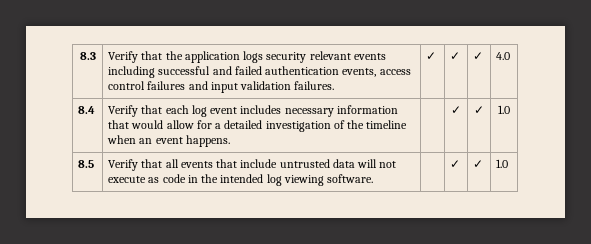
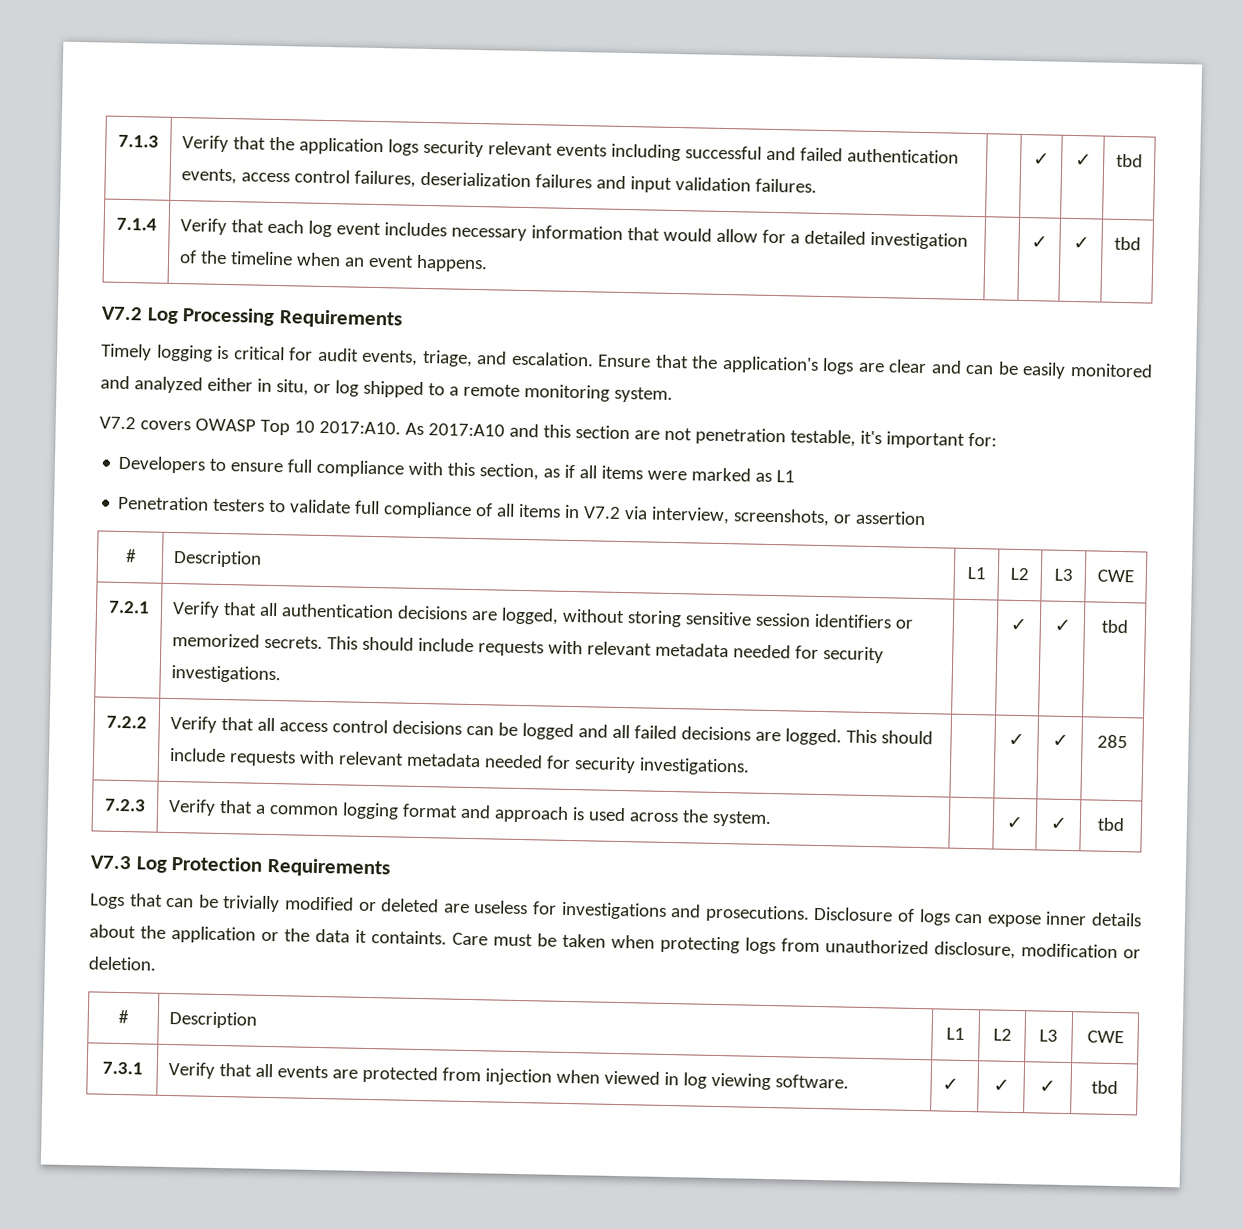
- 8.3 | Verify that the application logs security relevant events including successful and failed authentication events, access control failures and input validation failures. | ✓ | ✓ | ✓ | 4.0
- 8.4 | Verify that each log event includes necessary information that would allow for a detailed investigation of the timeline when an event happens. | | ✓ | ✓ | 1.0
- 8.5 | Verify that all events that include untrusted data will not execute as code in the intended log viewing software. | | ✓ | ✓ | 1.0
+ 7.1.3 | Verify that the application logs security relevant events including successful and failed authentication events, access control failures, deserialization failures and input validation failures. | | ✓ | ✓ | tbd
+ 7.1.4 | Verify that each log event includes necessary information that would allow for a detailed investigation of the timeline when an event happens. | | ✓ | ✓ | tbd
+ V7.2 Log Processing Requirements
+ Timely logging is critical for audit events, triage, and escalation. Ensure that the application's logs are clear and can be easily monitored and analyzed either in situ, or log shipped to a remote monitoring system.
+ V7.2 covers OWASP Top 10 2017:A10. As 2017:A10 and this section are not penetration testable, it's important for:
+ Developers to ensure full compliance with this section, as if all items were marked as L1
+ Penetration testers to validate full compliance of all items in V7.2 via interview, screenshots, or assertion
+ # | Description | L1 | L2 | L3 | CWE
+ 7.2.1 | Verify that all authentication decisions are logged, without storing sensitive session identifiers or memorized secrets. This should include requests with relevant metadata needed for security investigations. | | ✓ | ✓ | tbd
+ 7.2.2 | Verify that all access control decisions can be logged and all failed decisions are logged. This should include requests with relevant metadata needed for security investigations. | | ✓ | ✓ | 285
+ 7.2.3 | Verify that a common logging format and approach is used across the system. | | ✓ | ✓ | tbd
+ V7.3 Log Protection Requirements
+ Logs that can be trivially modified or deleted are useless for investigations and prosecutions. Disclosure of logs can expose inner details about the application or the data it containts. Care must be taken when protecting logs from unauthorized disclosure, modification or deletion.
+ # | Description | L1 | L2 | L3 | CWE
+ 7.3.1 | Verify that all events are protected from injection when viewed in log viewing software. | ✓ | ✓ | ✓ | tbd

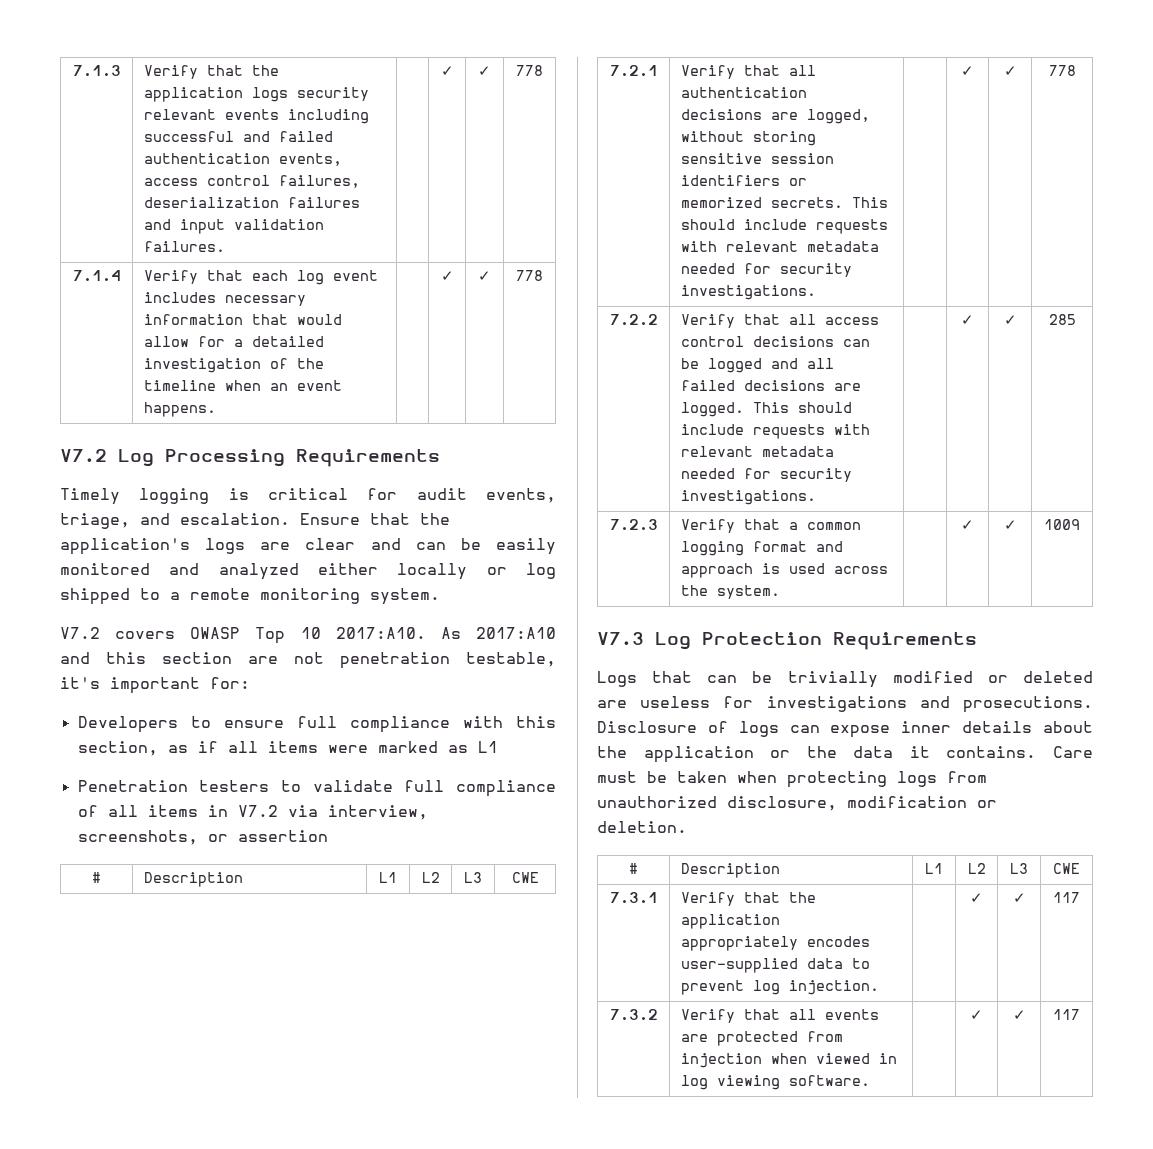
- 7.1.3 | Verify that the application logs security relevant events including successful and failed authentication events, access control failures, deserialization failures and input validation failures. | | ✓ | ✓ | tbd
+ 7.1.3 | Verify that the application logs security relevant events including successful and failed authentication events, access control failures, deserialization failures and input validation failures. | | ✓ | ✓ | 778
- 7.1.4 | Verify that each log event includes necessary information that would allow for a detailed investigation of the timeline when an event happens. | | ✓ | ✓ | tbd
+ 7.1.4 | Verify that each log event includes necessary information that would allow for a detailed investigation of the timeline when an event happens. | | ✓ | ✓ | 778
- Ensure that the application's logs are clear and can be easily monitored and analyzed either in situ, or log shipped to a remote monitoring system.
+ Ensure that the application's logs are clear and can be easily monitored and analyzed either locally or log shipped to a remote monitoring system.
- 7.2.1 | Verify that all authentication decisions are logged, without storing sensitive session identifiers or memorized secrets. This should include requests with relevant metadata needed for security investigations. | | ✓ | ✓ | tbd
+ 7.2.1 | Verify that all authentication decisions are logged, without storing sensitive session identifiers or memorized secrets. This should include requests with relevant metadata needed for security investigations. | | ✓ | ✓ | 778
- 7.2.3 | Verify that a common logging format and approach is used across the system. | | ✓ | ✓ | tbd
+ 7.2.3 | Verify that a common logging format and approach is used across the system. | | ✓ | ✓ | 1009
- Disclosure of logs can expose inner details about the application or the data it containts.
+ Disclosure of logs can expose inner details about the application or the data it contains.
- 7.3.1 | Verify that all events are protected from injection when viewed in log viewing software. | ✓ | ✓ | ✓ | tbd
+ 7.3.1 | Verify that the application appropriately encodes user-supplied data to prevent log injection. | | ✓ | ✓ | 117
+ 7.3.2 | Verify that all events are protected from injection when viewed in log viewing software. | | ✓ | ✓ | 117

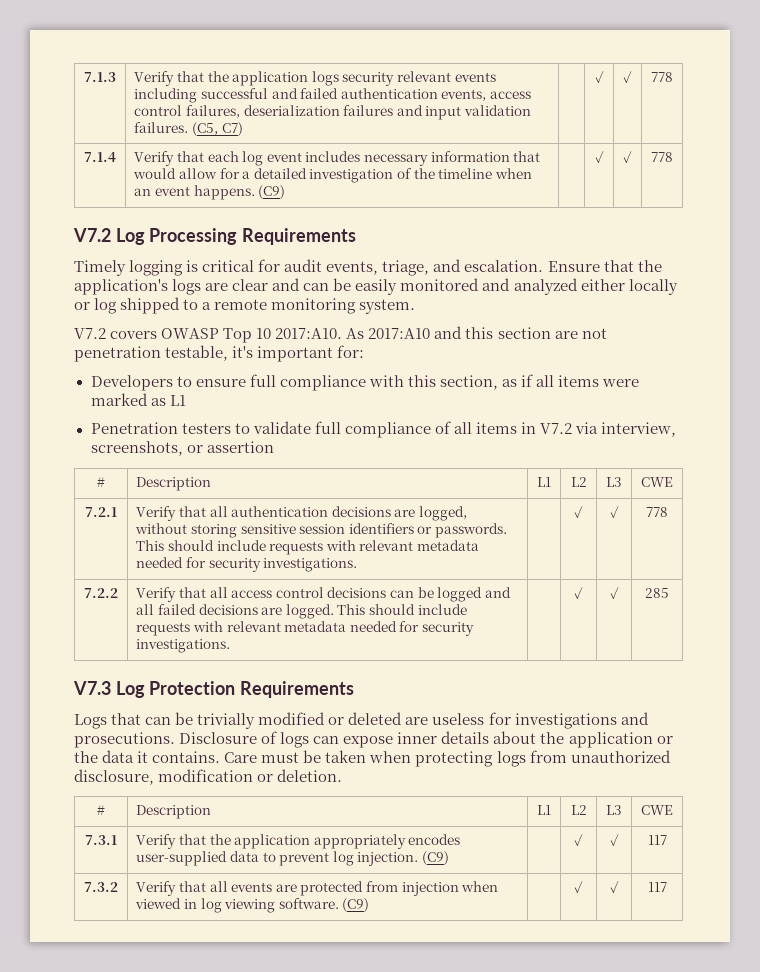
- 7.1.3 | Verify that the application logs security relevant events including successful and failed authentication events, access control failures, deserialization failures and input validation failures. | | ✓ | ✓ | 778
+ 7.1.3 | Verify that the application logs security relevant events including successful and failed authentication events, access control failures, deserialization failures and input validation failures. (C5, C7) | | ✓ | ✓ | 778
- 7.1.4 | Verify that each log event includes necessary information that would allow for a detailed investigation of the timeline when an event happens. | | ✓ | ✓ | 778
+ 7.1.4 | Verify that each log event includes necessary information that would allow for a detailed investigation of the timeline when an event happens. (C9) | | ✓ | ✓ | 778
- 7.2.1 | Verify that all authentication decisions are logged, without storing sensitive session identifiers or memorized secrets. This should include requests with relevant metadata needed for security investigations. | | ✓ | ✓ | 778
+ 7.2.1 | Verify that all authentication decisions are logged, without storing sensitive session identifiers or passwords. This should include requests with relevant metadata needed for security investigations. | | ✓ | ✓ | 778
- 7.2.3 | Verify that a common logging format and approach is used across the system. | | ✓ | ✓ | 1009
- 7.3.1 | Verify that the application appropriately encodes user-supplied data to prevent log injection. | | ✓ | ✓ | 117
+ 7.3.1 | Verify that the application appropriately encodes user-supplied data to prevent log injection. (C9) | | ✓ | ✓ | 117
- 7.3.2 | Verify that all events are protected from injection when viewed in log viewing software. | | ✓ | ✓ | 117
+ 7.3.2 | Verify that all events are protected from injection when viewed in log viewing software. (C9) | | ✓ | ✓ | 117

